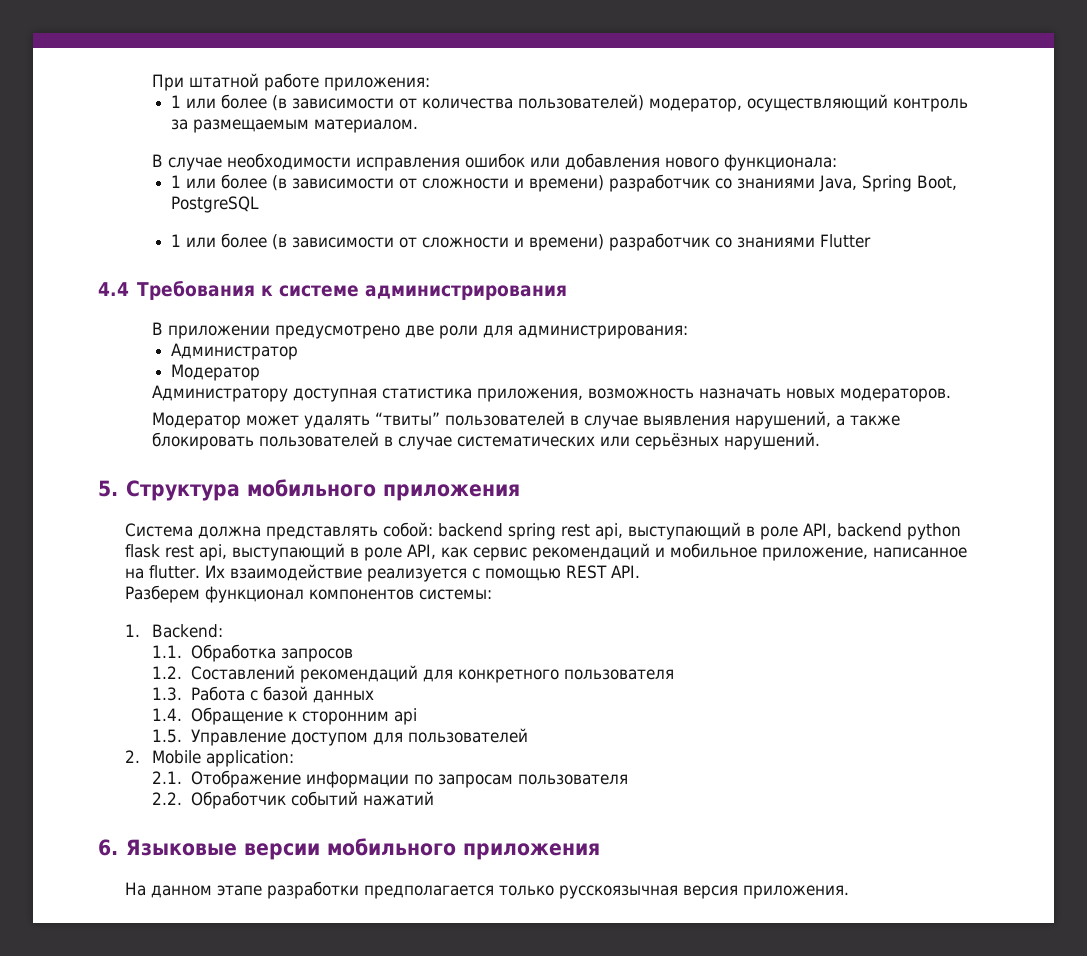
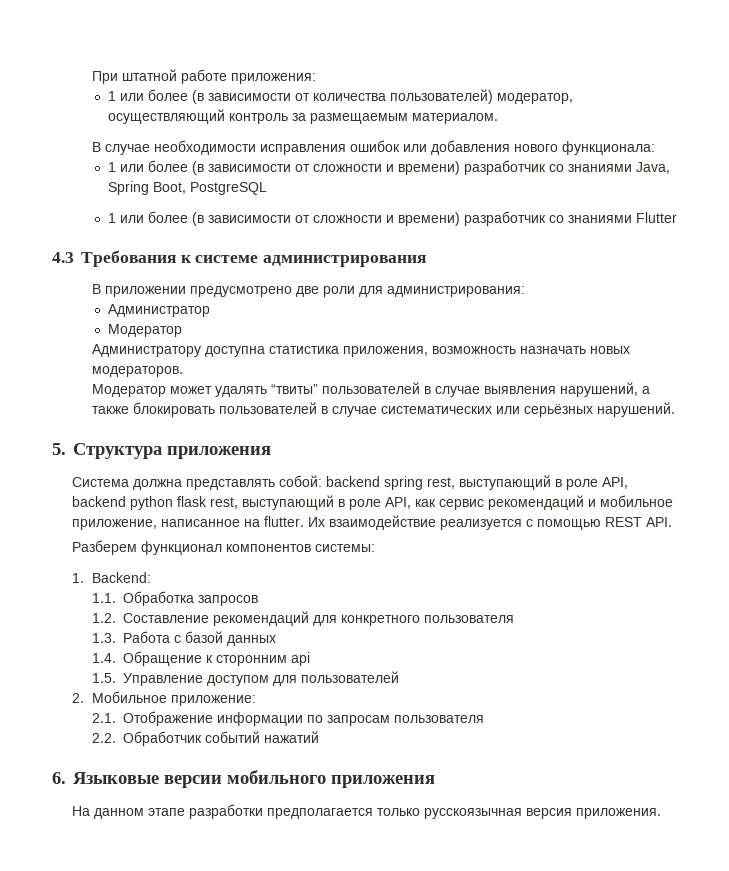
- 4.4 Требования к системе администрирования
+ 4.3 Требования к системе администрирования
- Администратору доступная статистика приложения, возможность назначать новых модераторов.
+ Администратору доступна статистика приложения, возможность назначать новых модераторов.
- 5. Структура мобильного приложения
+ 5. Структура приложения
- Система должна представлять собой: backend spring rest api, выступающий в роле API, backend python flask rest api, выступающий в роле API, как сервис рекомендаций и мобильное приложение, написанное на flutter.
+ Система должна представлять собой: backend spring rest, выступающий в роле API, backend python flask rest, выступающий в роле API, как сервис рекомендаций и мобильное приложение, написанное на flutter.
- 1.2. Составлений рекомендаций для конкретного пользователя
+ 1.2. Составление рекомендаций для конкретного пользователя
- 2. Mobile application:
+ 2. Мобильное приложение:

